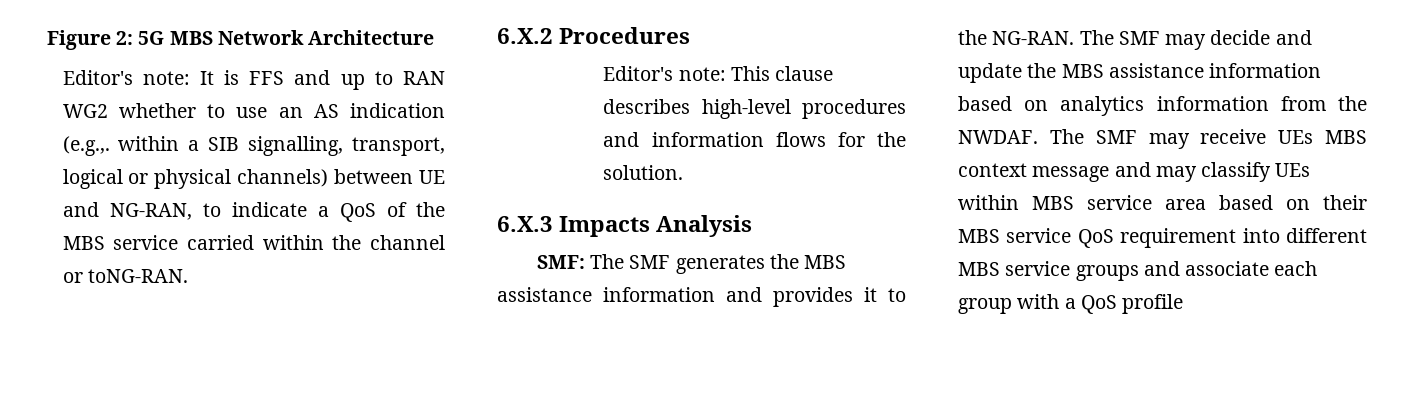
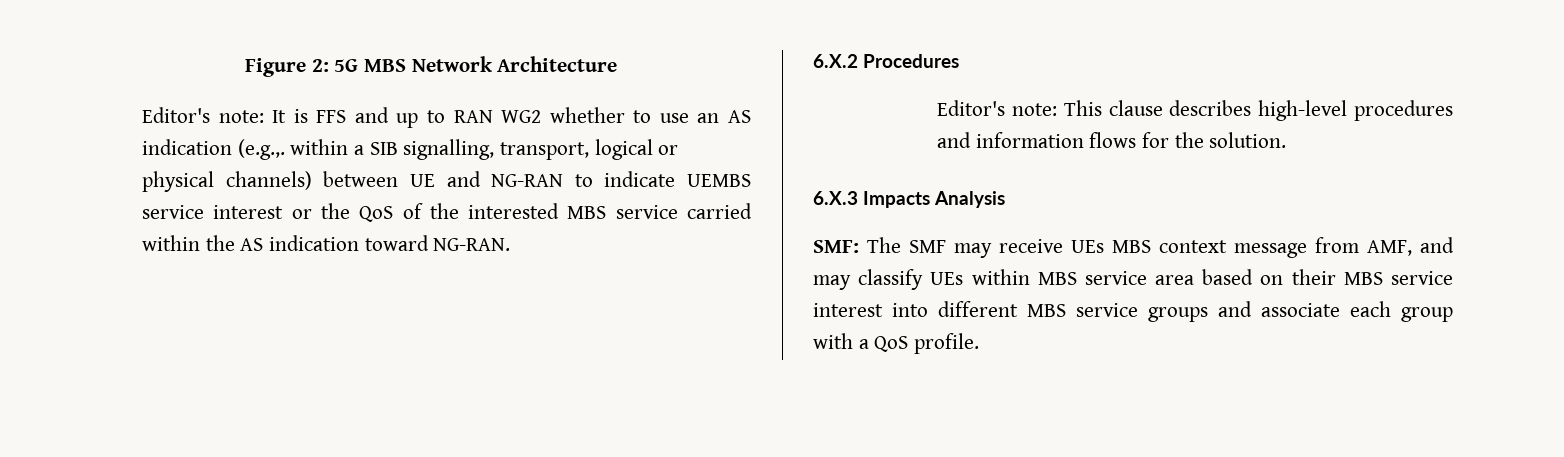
- Editor's note: It is FFS and up to RAN WG2 whether to use an AS indication (e.g.,. within a SIB signalling, transport, logical or physical channels) between UE and NG-RAN, to indicate a QoS of the MBS service carried within the channel or toNG-RAN.
+ Editor's note: It is FFS and up to RAN WG2 whether to use an AS indication (e.g.,. within a SIB signalling, transport, logical or physical channels) between UE and NG-RAN to indicate UEMBS service interest or the QoS of the interested MBS service carried within the AS indication toward NG-RAN.
- SMF: The SMF generates the MBS assistance information and provides it to the NG-RAN. The SMF may decide and update the MBS assistance information based on analytics information from the NWDAF. The SMF may receive UEs MBS context message and may classify UEs within MBS service area based on their MBS service QoS requirement into different MBS service groups and associate each group with a QoS profile
+ SMF: The SMF may receive UEs MBS context message from AMF, and may classify UEs within MBS service area based on their MBS service interest into different MBS service groups and associate each group with a QoS profile.

